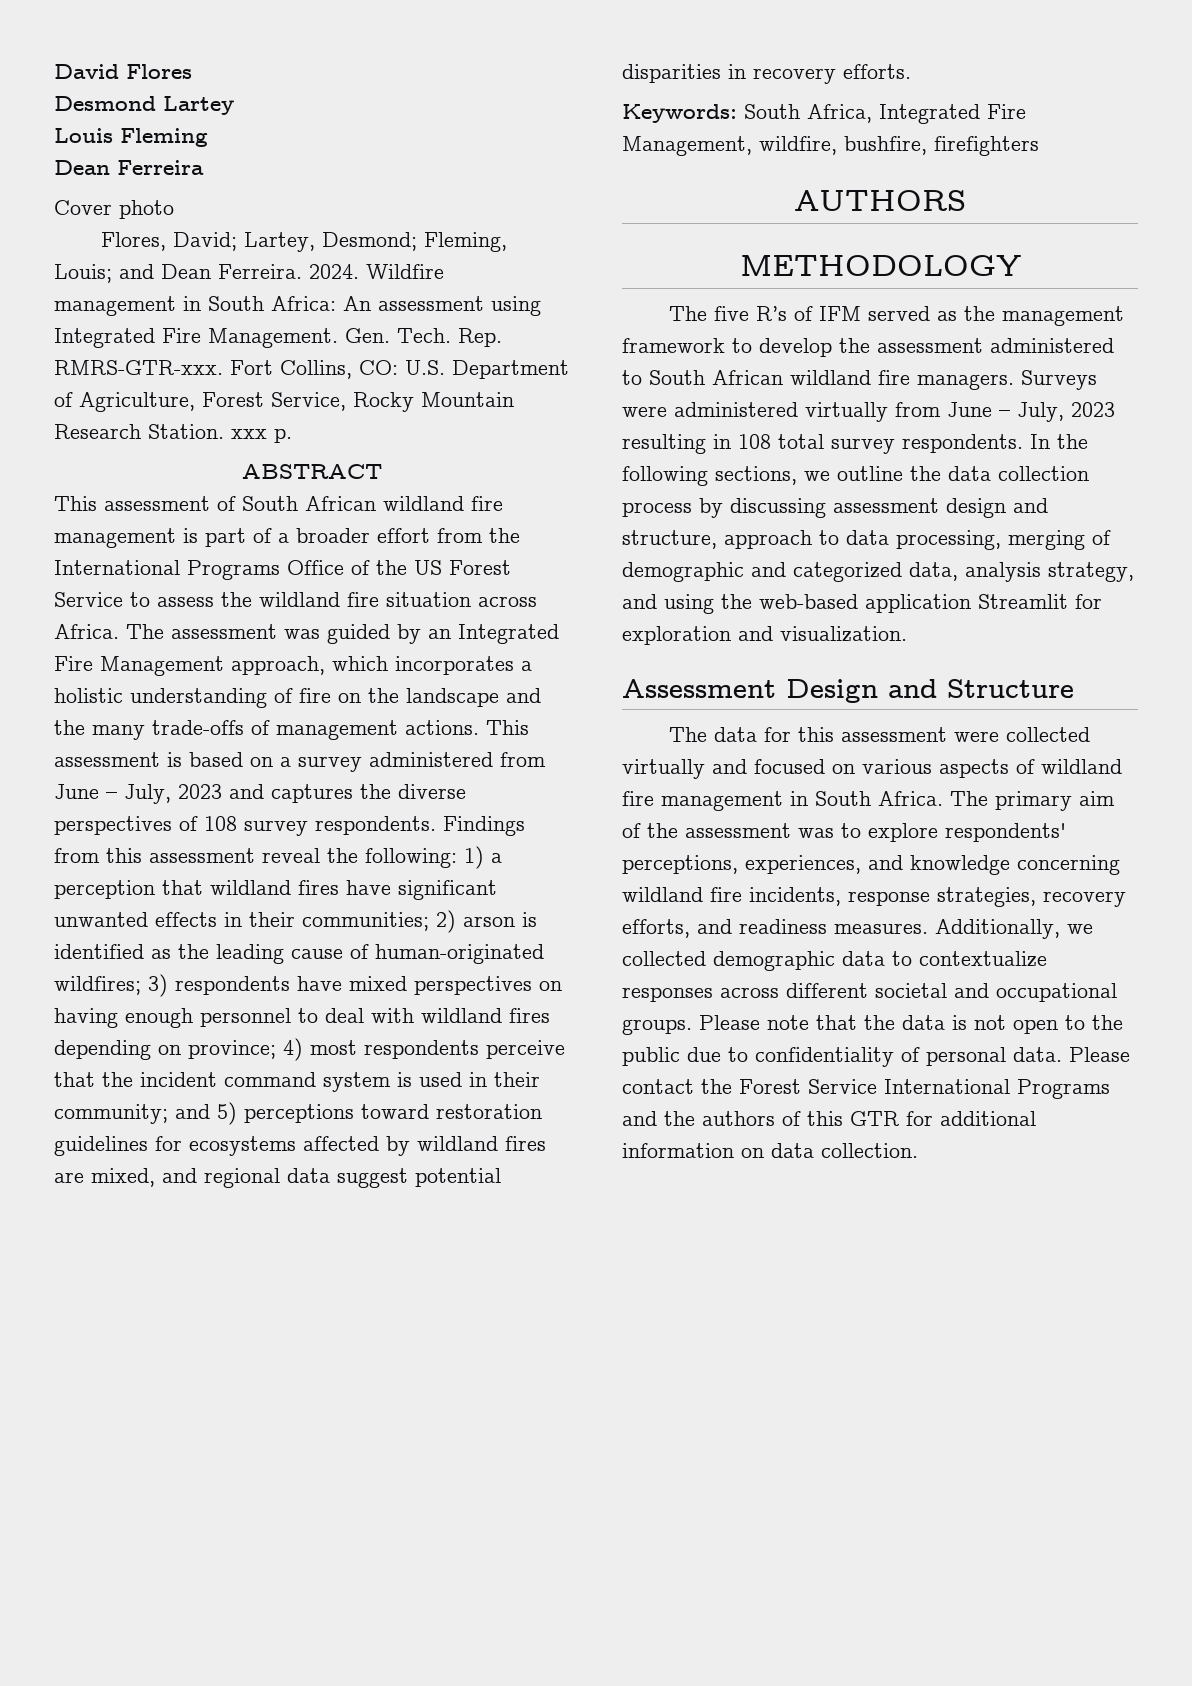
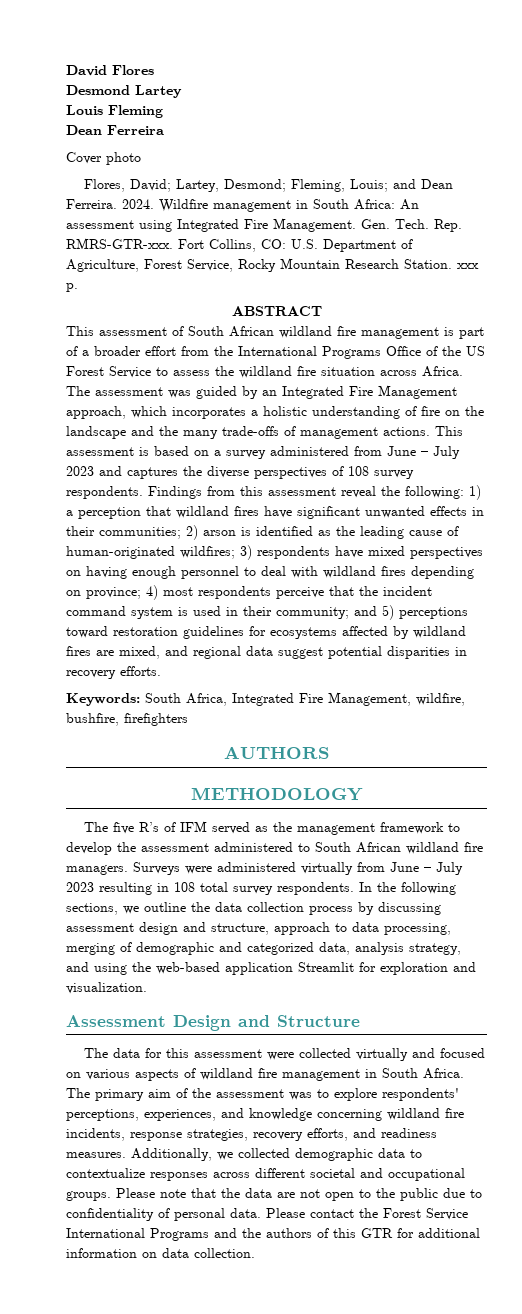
- This assessment is based on a survey administered from June – July, 2023 and captures the diverse perspectives of 108 survey respondents.
+ This assessment is based on a survey administered from June – July 2023 and captures the diverse perspectives of 108 survey respondents.
- Surveys were administered virtually from June – July, 2023 resulting in 108 total survey respondents.
+ Surveys were administered virtually from June – July 2023 resulting in 108 total survey respondents.
- Please note that the data is not open to the public due to confidentiality of personal data.
+ Please note that the data are not open to the public due to confidentiality of personal data.

